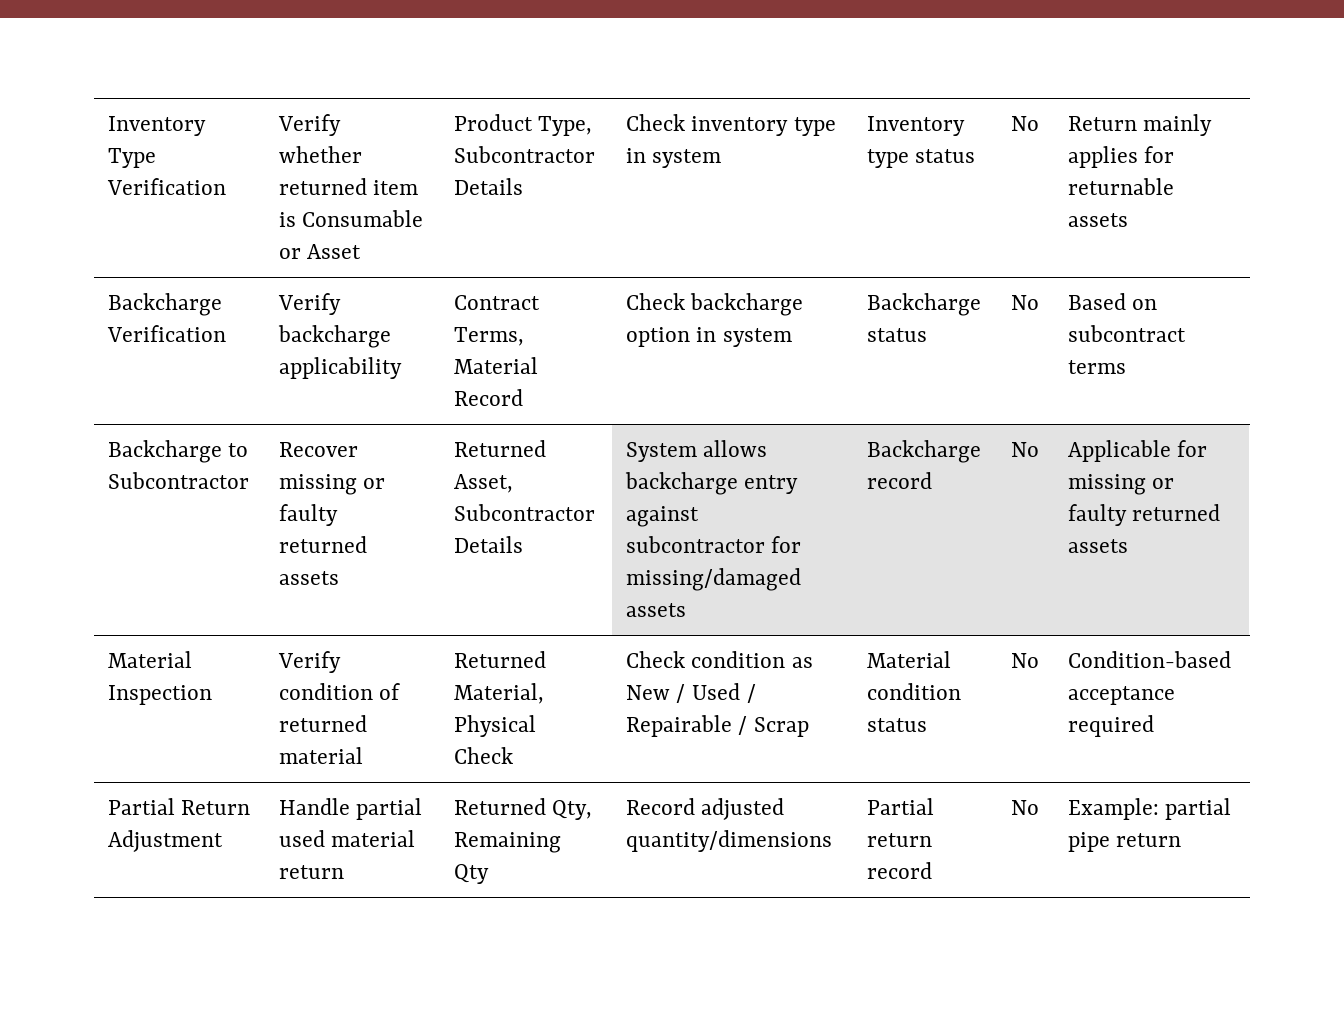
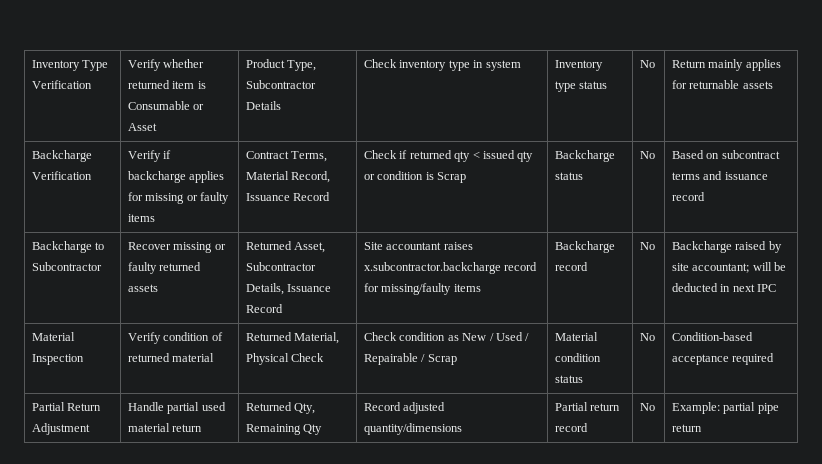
- Backcharge Verification | Verify backcharge applicability | Contract Terms, Material Record | Check backcharge option in system | Backcharge status | No | Based on subcontract terms
+ Backcharge Verification | Verify if backcharge applies for missing or faulty items | Contract Terms, Material Record, Issuance Record | Check if returned qty < issued qty or condition is Scrap | Backcharge status | No | Based on subcontract terms and issuance record
- Backcharge to Subcontractor | Recover missing or faulty returned assets | Returned Asset, Subcontractor Details | System allows backcharge entry against subcontractor for missing/damaged assets | Backcharge record | No | Applicable for missing or faulty returned assets
+ Backcharge to Subcontractor | Recover missing or faulty returned assets | Returned Asset, Subcontractor Details, Issuance Record | Site accountant raises x.subcontractor.backcharge record for missing/faulty items | Backcharge record | No | Backcharge raised by site accountant; will be deducted in next IPC

